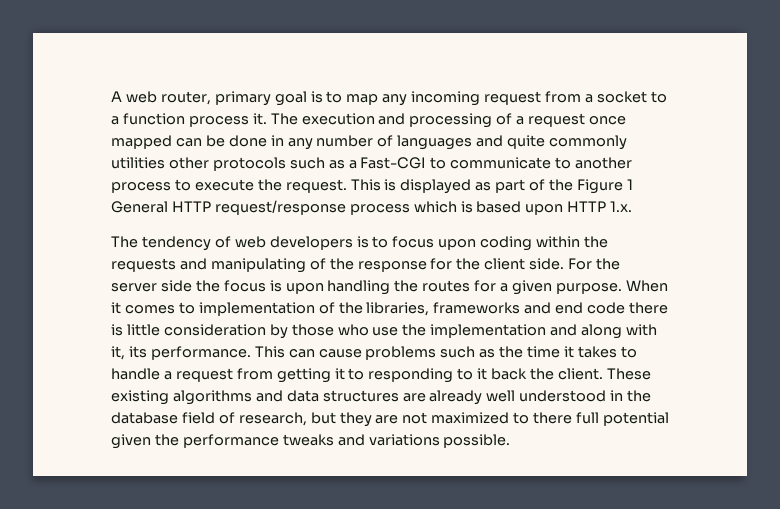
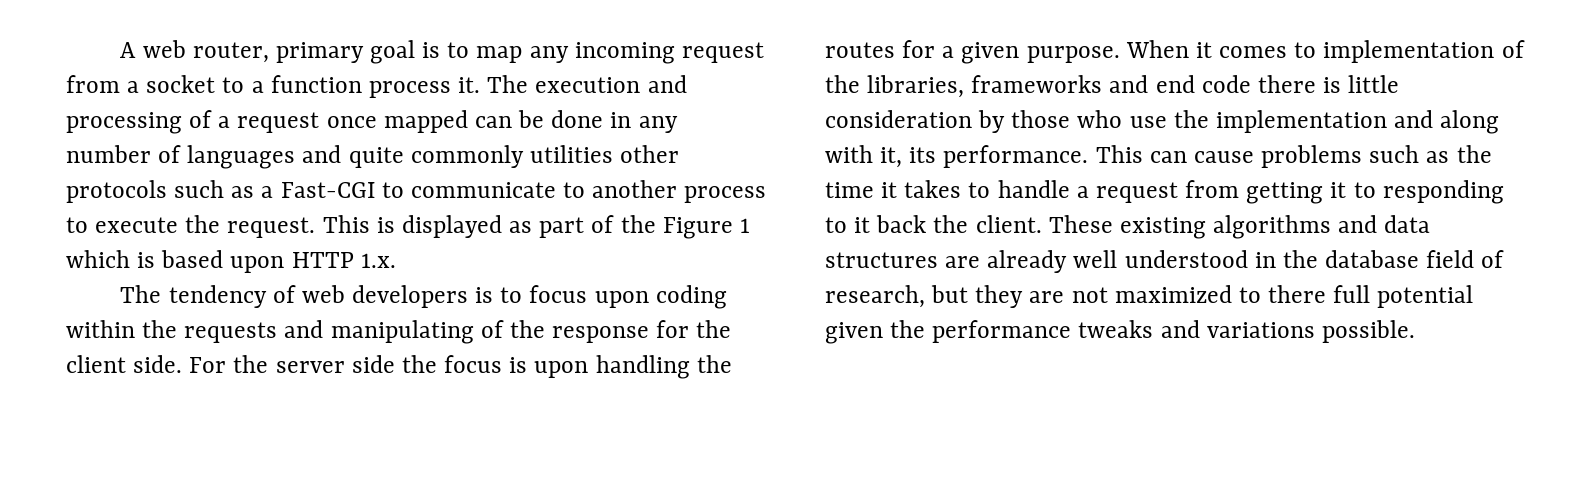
- This is displayed as part of the Figure 1 General HTTP request/response process which is based upon HTTP 1.x.
+ This is displayed as part of the Figure 1 which is based upon HTTP 1.x.

